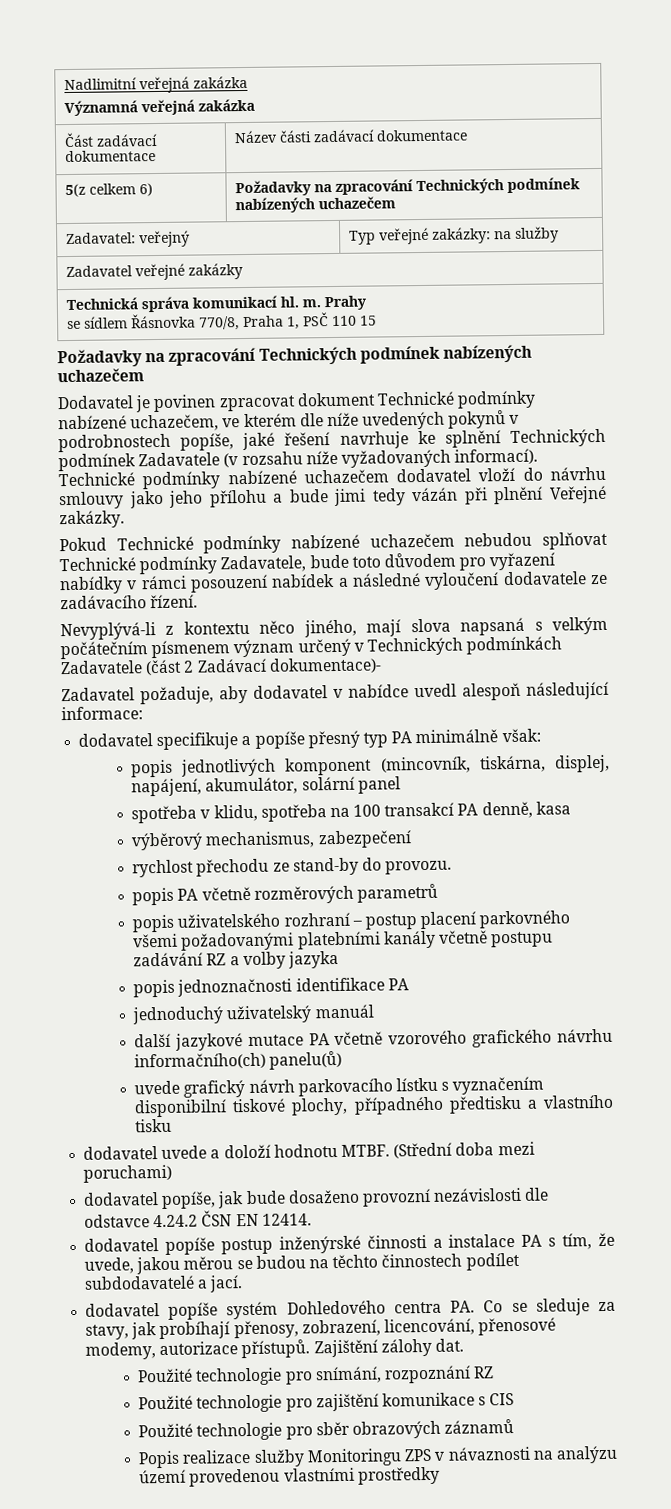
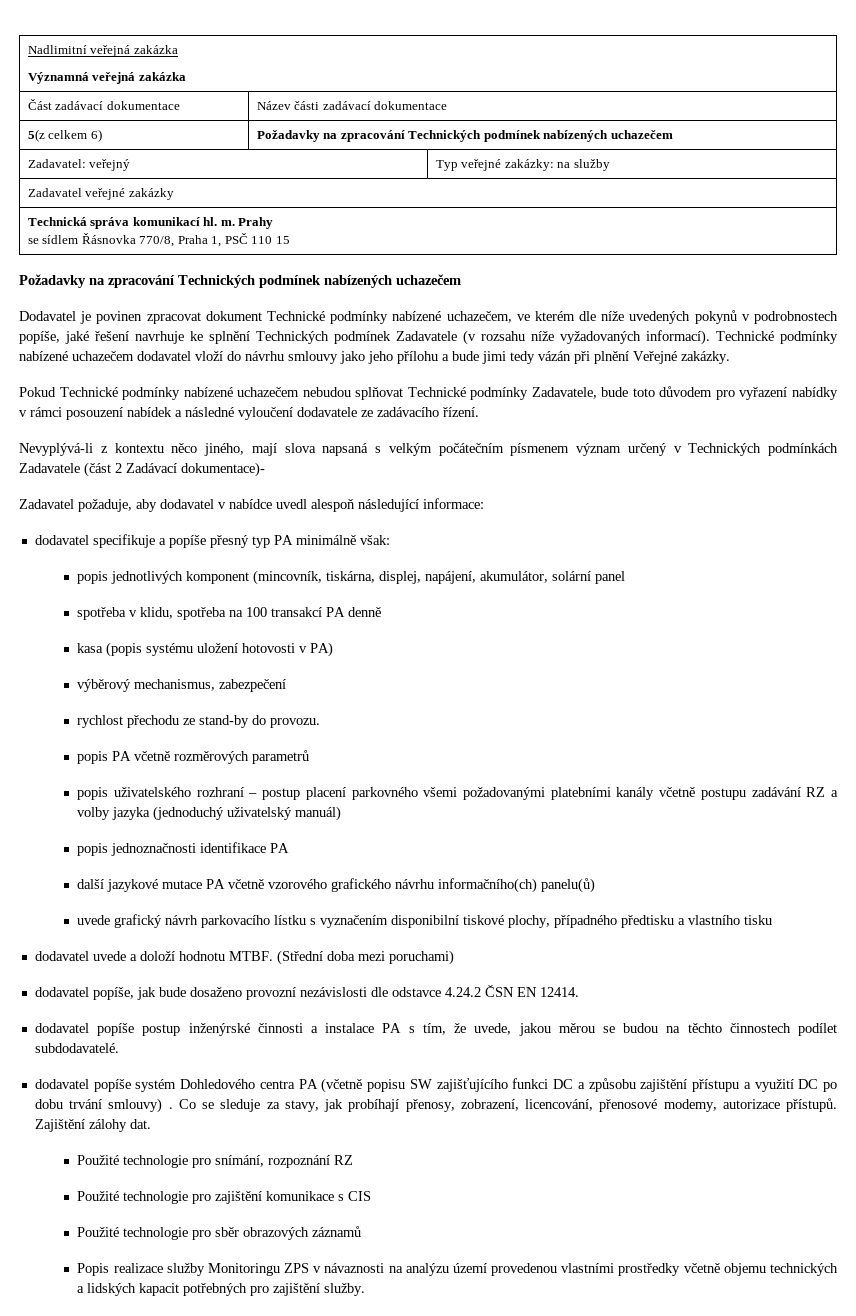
- spotřeba v klidu, spotřeba na 100 transakcí PA denně, kasa
+ spotřeba v klidu, spotřeba na 100 transakcí PA denně
+ kasa (popis systému uložení hotovosti v PA)
- popis uživatelského rozhraní – postup placení parkovného všemi požadovanými platebními kanály včetně postupu zadávání RZ a volby jazyka
+ popis uživatelského rozhraní – postup placení parkovného všemi požadovanými platebními kanály včetně postupu zadávání RZ a volby jazyka (jednoduchý uživatelský manuál)
- jednoduchý uživatelský manuál
- dodavatel popíše postup inženýrské činnosti a instalace PA s tím, že uvede, jakou měrou se budou na těchto činnostech podílet subdodavatelé a jací.
+ dodavatel popíše postup inženýrské činnosti a instalace PA s tím, že uvede, jakou měrou se budou na těchto činnostech podílet subdodavatelé.
- dodavatel popíše systém Dohledového centra PA. Co se sleduje za stavy, jak probíhají přenosy, zobrazení, licencování, přenosové modemy, autorizace přístupů.
+ dodavatel popíše systém Dohledového centra PA (včetně popisu SW zajišťujícího funkci DC a způsobu zajištění přístupu a využití DC po dobu trvání smlouvy) . Co se sleduje za stavy, jak probíhají přenosy, zobrazení, licencování, přenosové modemy, autorizace přístupů.
- Popis realizace služby Monitoringu ZPS v návaznosti na analýzu území provedenou vlastními prostředky
+ Popis realizace služby Monitoringu ZPS v návaznosti na analýzu území provedenou vlastními prostředky včetně objemu technických a lidských kapacit potřebných pro zajištění služby.

